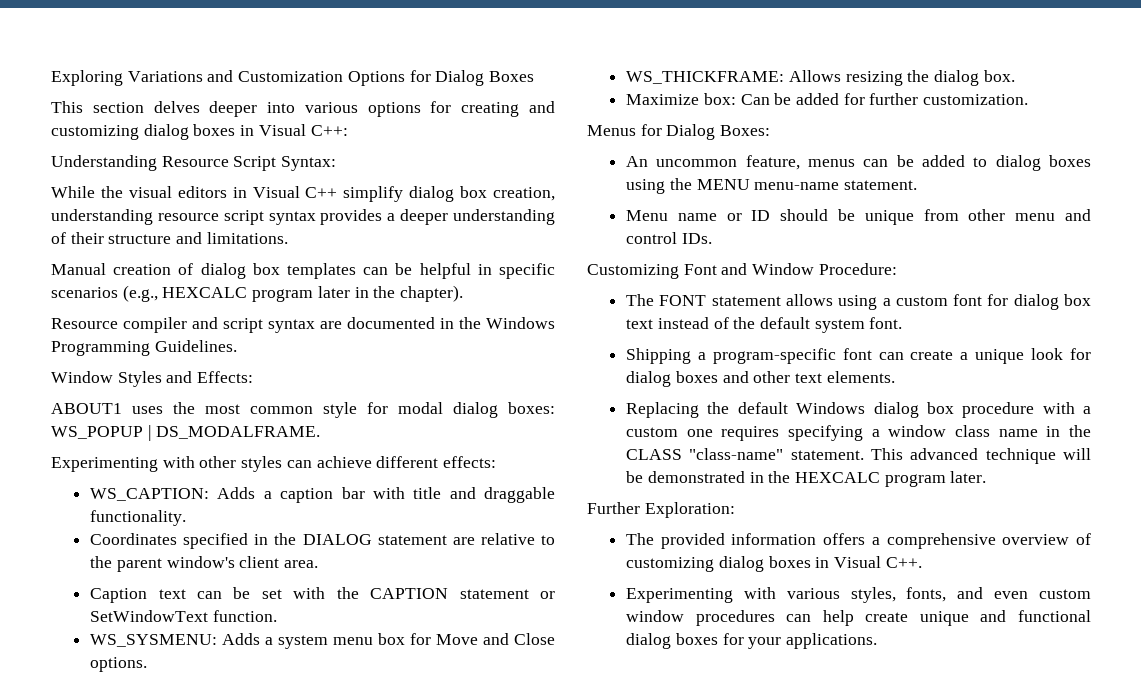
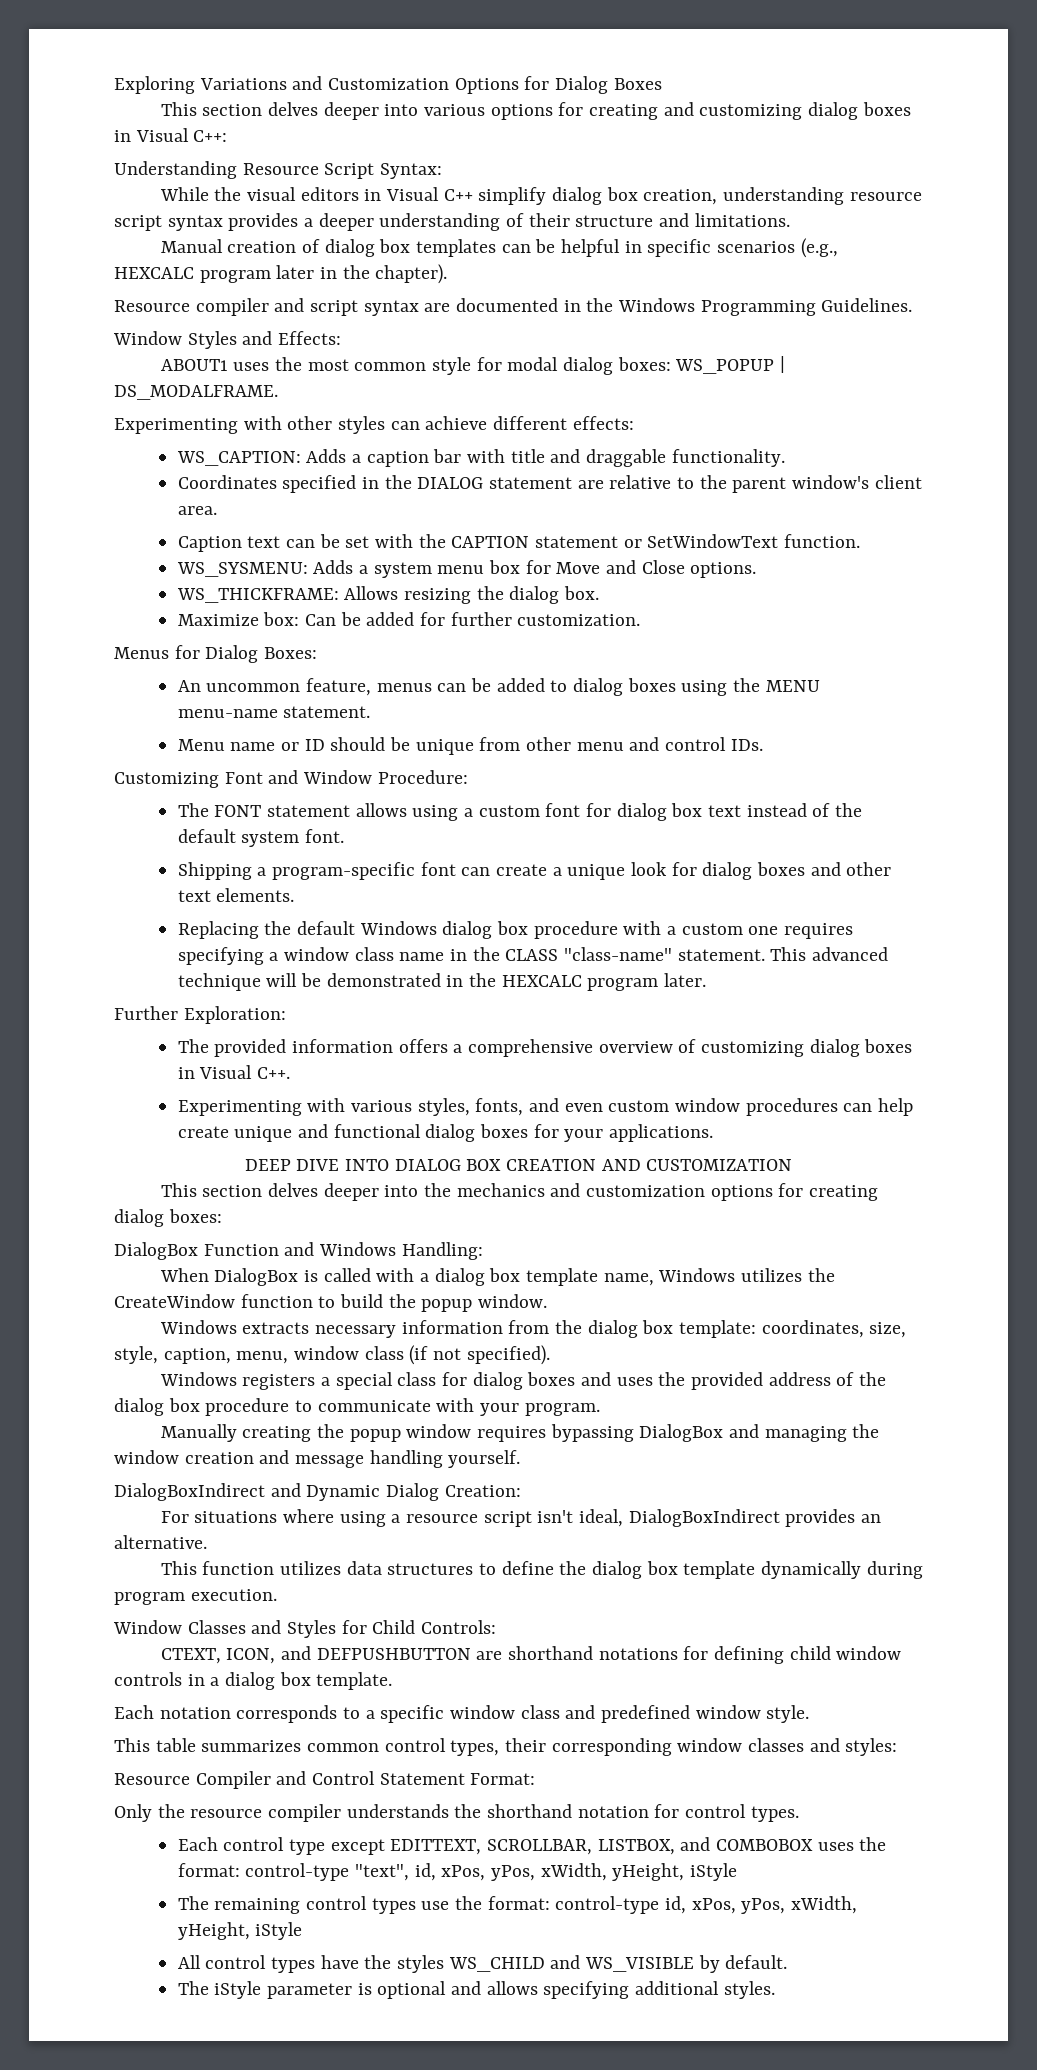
+ DEEP DIVE INTO DIALOG BOX CREATION AND CUSTOMIZATION
+ This section delves deeper into the mechanics and customization options for creating dialog boxes:
+ DialogBox Function and Windows Handling:
+ When DialogBox is called with a dialog box template name, Windows utilizes the CreateWindow function to build the popup window.
+ Windows extracts necessary information from the dialog box template: coordinates, size, style, caption, menu, window class (if not specified).
+ Windows registers a special class for dialog boxes and uses the provided address of the dialog box procedure to communicate with your program.
+ Manually creating the popup window requires bypassing DialogBox and managing the window creation and message handling yourself.
+ DialogBoxIndirect and Dynamic Dialog Creation:
+ For situations where using a resource script isn't ideal, DialogBoxIndirect provides an alternative.
+ This function utilizes data structures to define the dialog box template dynamically during program execution.
+ Window Classes and Styles for Child Controls:
+ CTEXT, ICON, and DEFPUSHBUTTON are shorthand notations for defining child window controls in a dialog box template.
+ Each notation corresponds to a specific window class and predefined window style.
+ This table summarizes common control types, their corresponding window classes and styles:
+ Resource Compiler and Control Statement Format:
+ Only the resource compiler understands the shorthand notation for control types.
+ Each control type except EDITTEXT, SCROLLBAR, LISTBOX, and COMBOBOX uses the format: control-type "text", id, xPos, yPos, xWidth, yHeight, iStyle
+ The remaining control types use the format: control-type id, xPos, yPos, xWidth, yHeight, iStyle
+ All control types have the styles WS_CHILD and WS_VISIBLE by default.
+ The iStyle parameter is optional and allows specifying additional styles.

